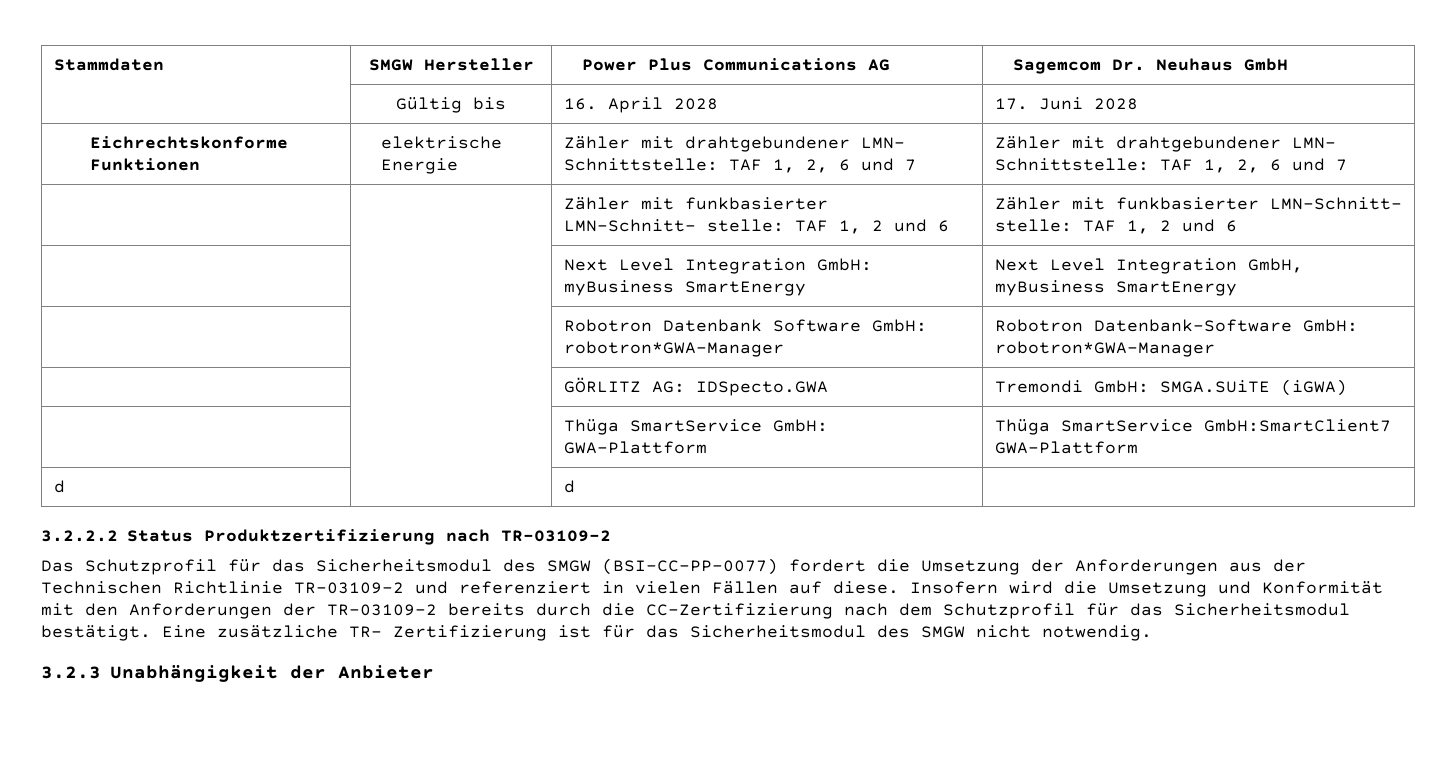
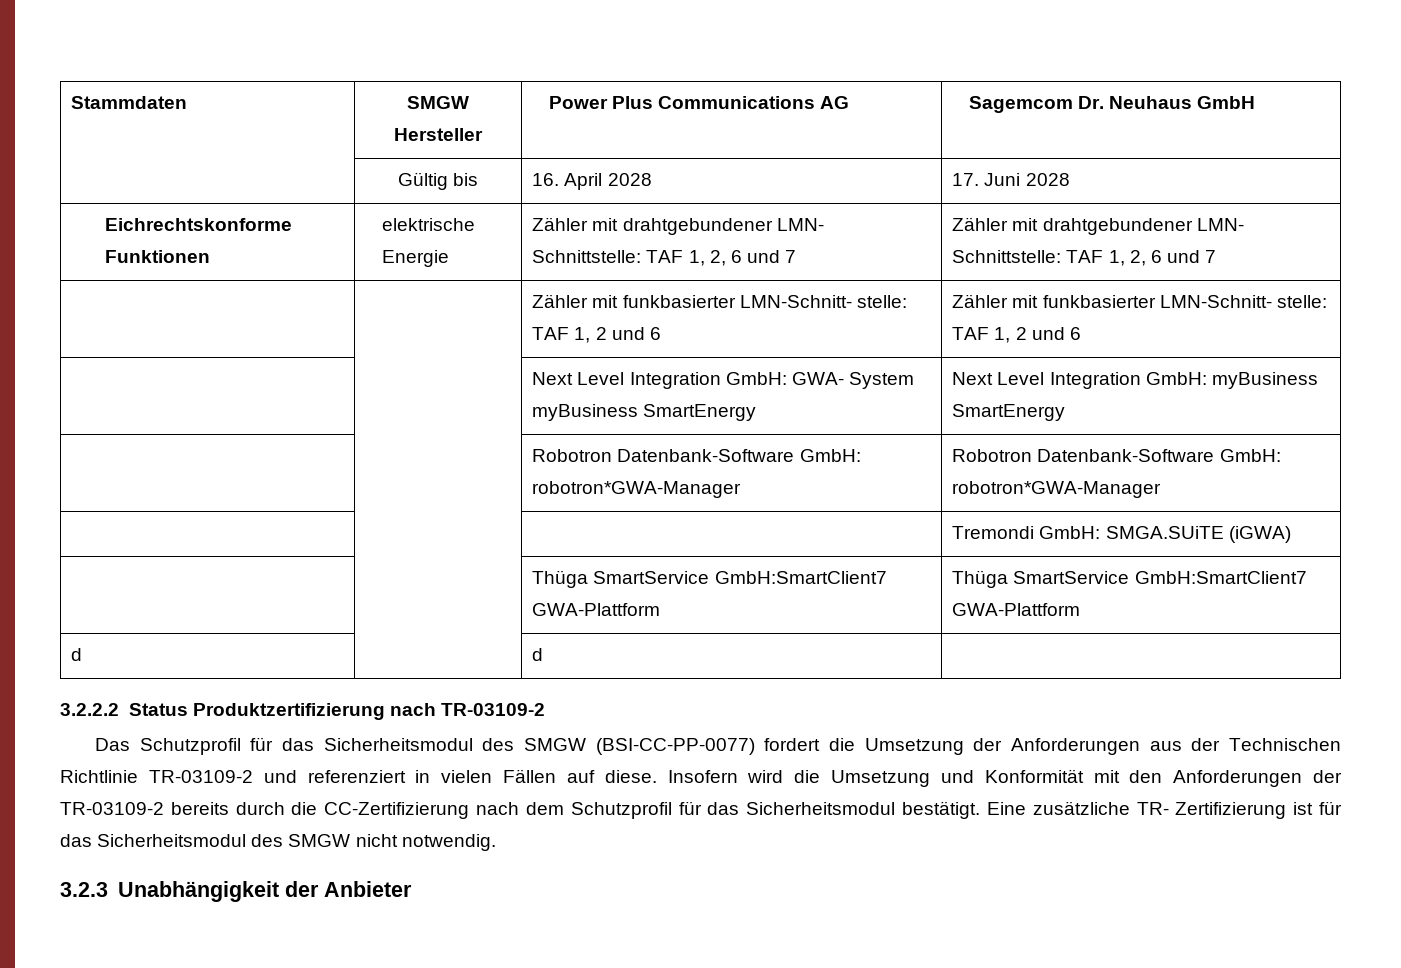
- | | Next Level Integration GmbH: myBusiness SmartEnergy | Next Level Integration GmbH, myBusiness SmartEnergy
+ | | Next Level Integration GmbH: GWA- System myBusiness SmartEnergy | Next Level Integration GmbH: myBusiness SmartEnergy
- | | Robotron Datenbank Software GmbH: robotron*GWA-Manager | Robotron Datenbank-Software GmbH: robotron*GWA-Manager
+ | | Robotron Datenbank-Software GmbH: robotron*GWA-Manager | Robotron Datenbank-Software GmbH: robotron*GWA-Manager
- | | GÖRLITZ AG: IDSpecto.GWA | Tremondi GmbH: SMGA.SUiTE (iGWA)
+ | | | Tremondi GmbH: SMGA.SUiTE (iGWA)
- | | Thüga SmartService GmbH: GWA-Plattform | Thüga SmartService GmbH:SmartClient7 GWA-Plattform
+ | | Thüga SmartService GmbH:SmartClient7 GWA-Plattform | Thüga SmartService GmbH:SmartClient7 GWA-Plattform

